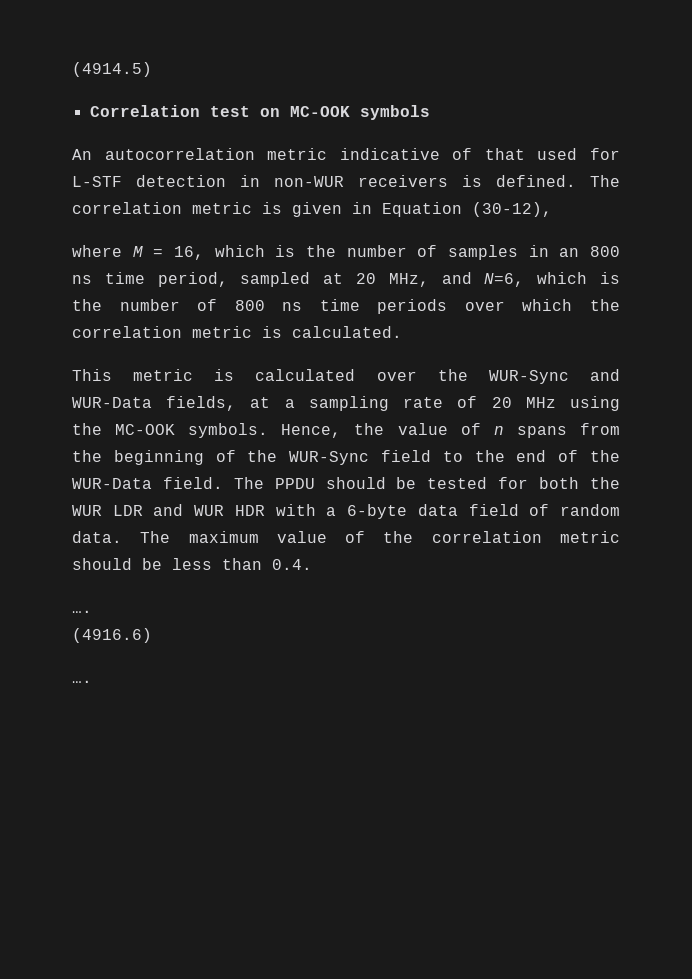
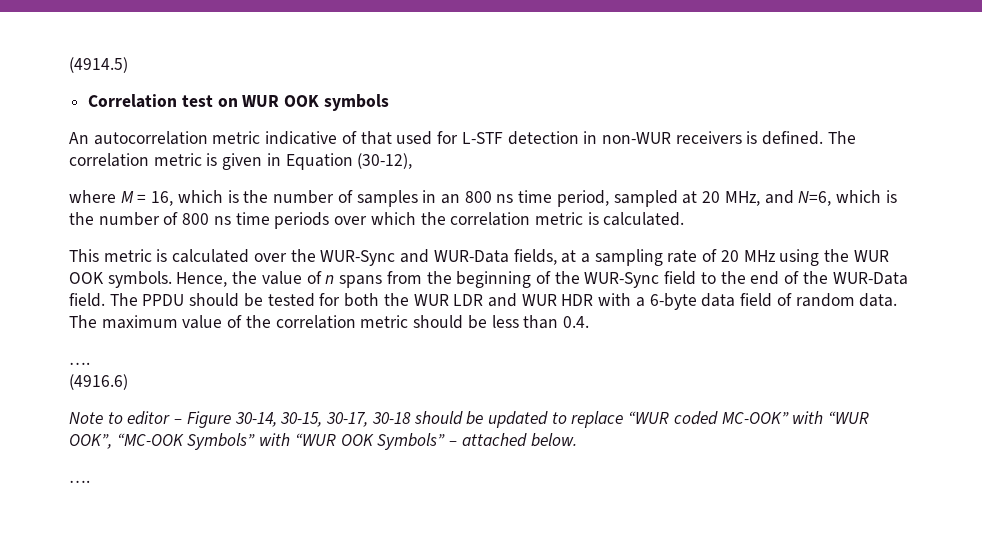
- Correlation test on MC-OOK symbols
+ Correlation test on WUR OOK symbols
- This metric is calculated over the WUR-Sync and WUR-Data fields, at a sampling rate of 20 MHz using the MC-OOK symbols.
+ This metric is calculated over the WUR-Sync and WUR-Data fields, at a sampling rate of 20 MHz using the WUR OOK symbols.
+ Note to editor – Figure 30-14, 30-15, 30-17, 30-18 should be updated to replace “WUR coded MC-OOK” with “WUR OOK”, “MC-OOK Symbols” with “WUR OOK Symbols” – attached below.

